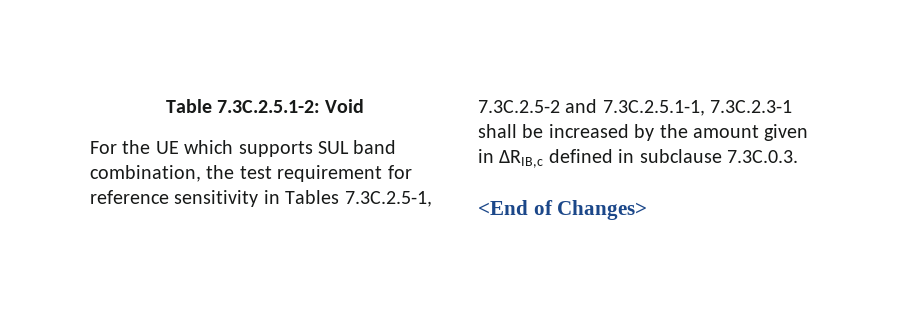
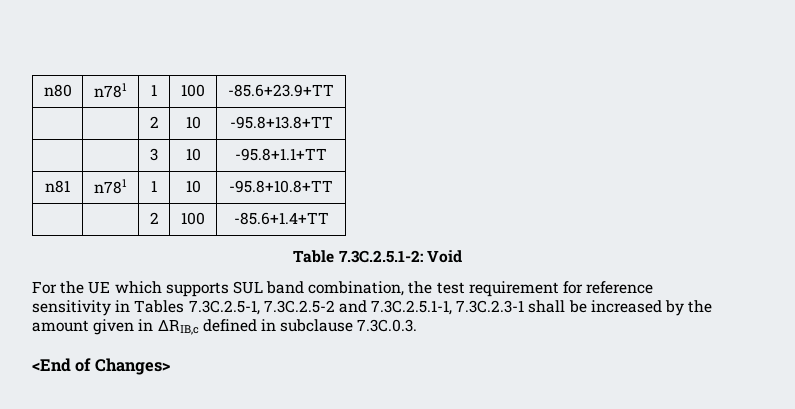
+ n80 | n781 | 1 | 100 | -85.6+23.9+TT
+ | | 2 | 10 | -95.8+13.8+TT
+ | | 3 | 10 | -95.8+1.1+TT
+ n81 | n781 | 1 | 10 | -95.8+10.8+TT
+ | | 2 | 100 | -85.6+1.4+TT

